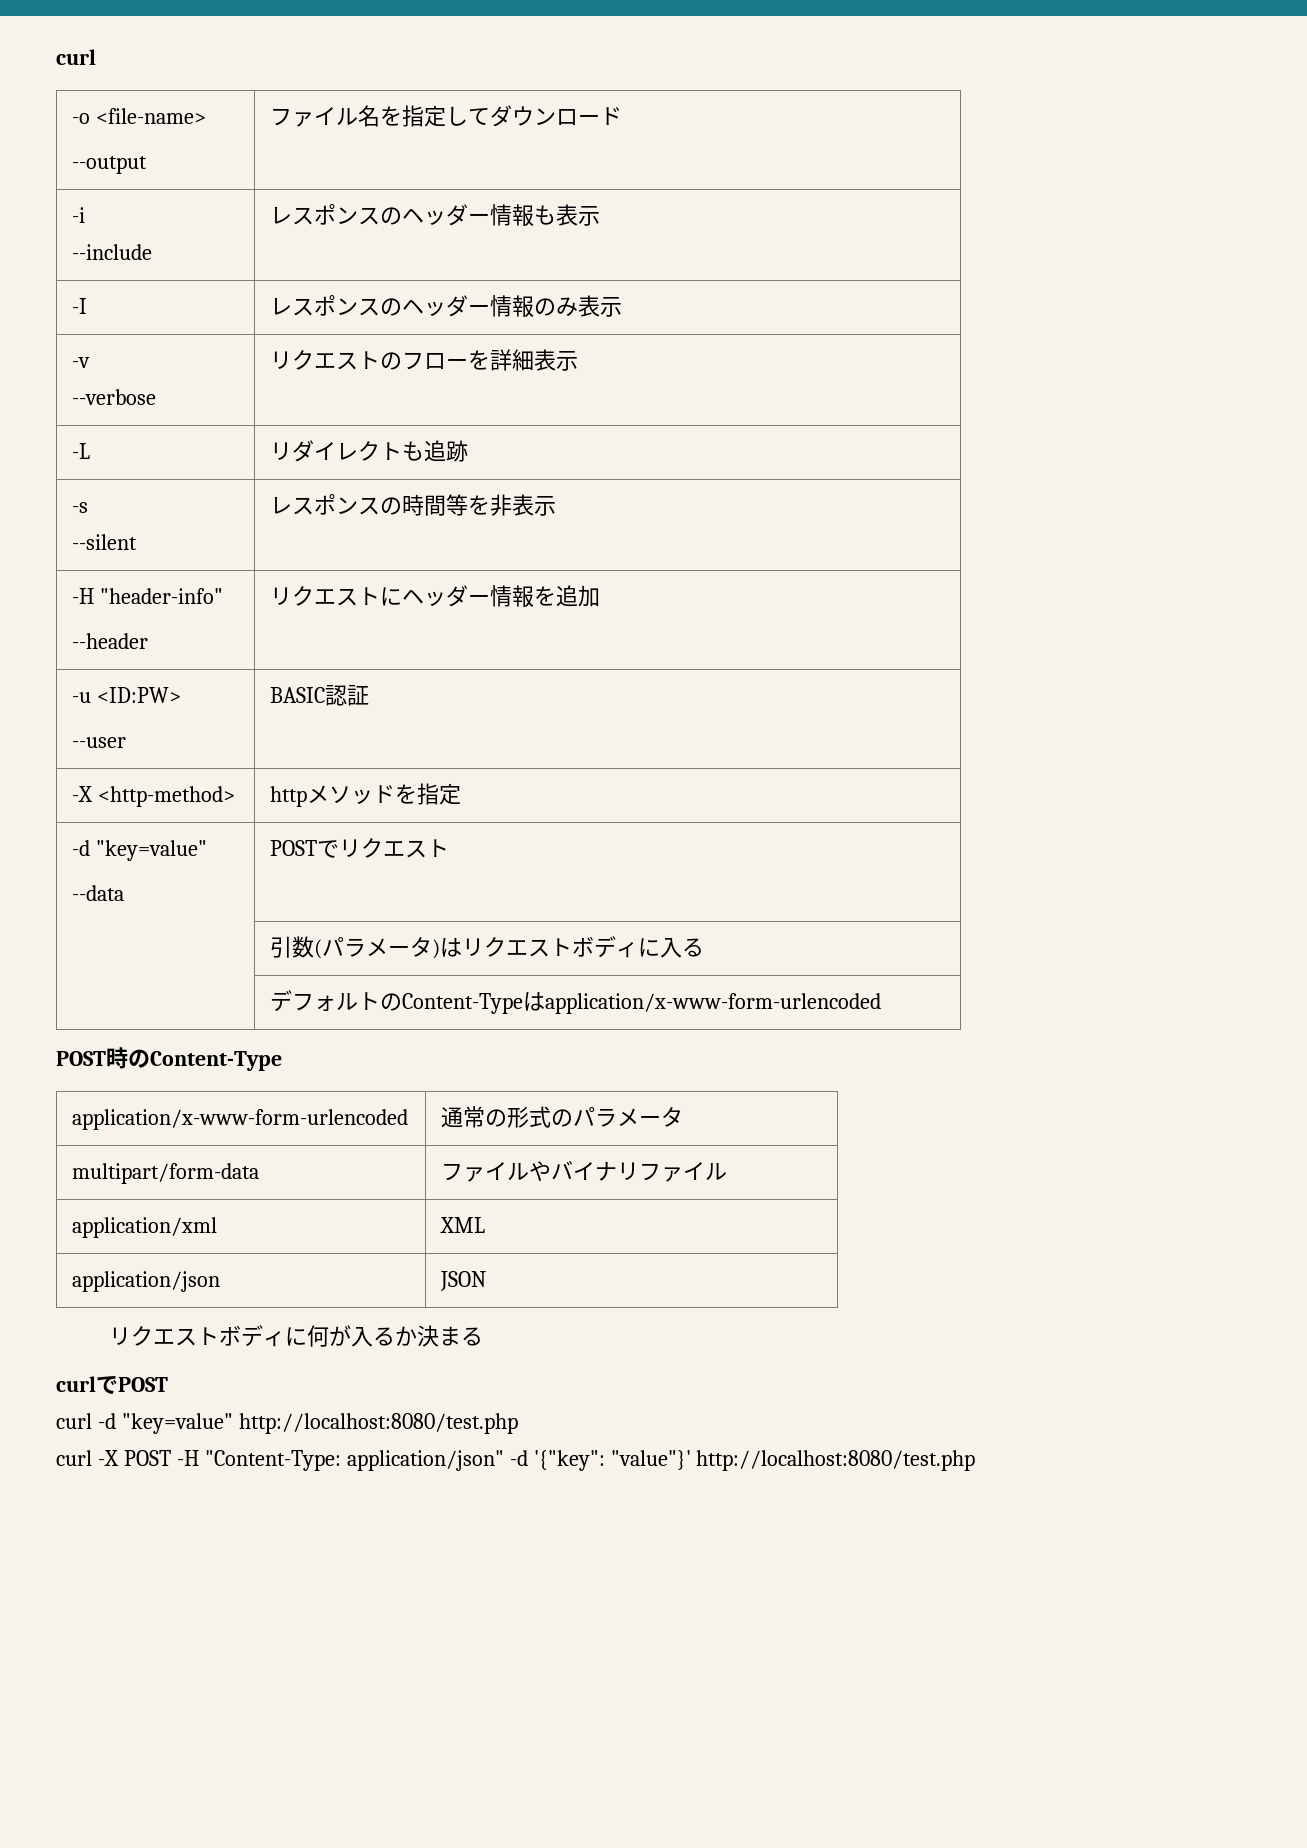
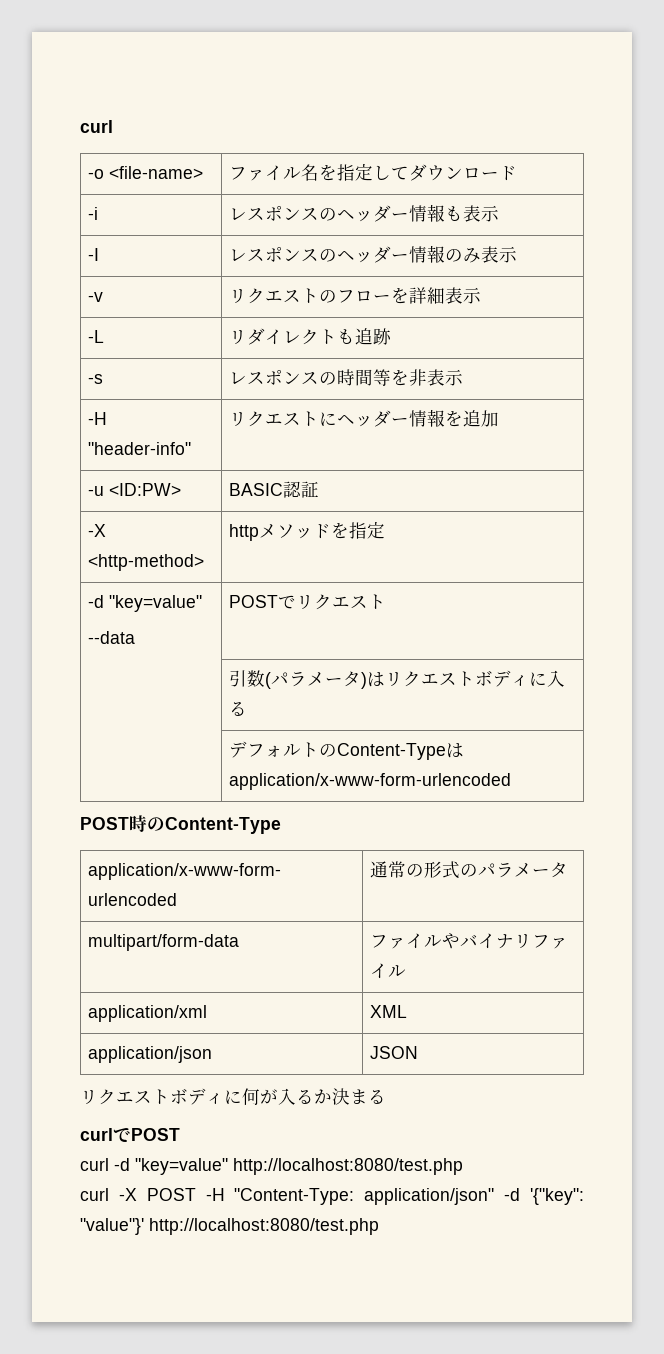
- -o <file-name>
- --output | ファイル名を指定してダウンロード
+ -o <file-name> | ファイル名を指定してダウンロード
- -i
- --include | レスポンスのヘッダー情報も表示
+ -i | レスポンスのヘッダー情報も表示
- -v
- --verbose | リクエストのフローを詳細表示
+ -v | リクエストのフローを詳細表示
- -s
- --silent | レスポンスの時間等を非表示
+ -s | レスポンスの時間等を非表示
- -H "header-info"
- --header | リクエストにヘッダー情報を追加
+ -H "header-info" | リクエストにヘッダー情報を追加
- -u <ID:PW>
- --user | BASIC認証
+ -u <ID:PW> | BASIC認証

